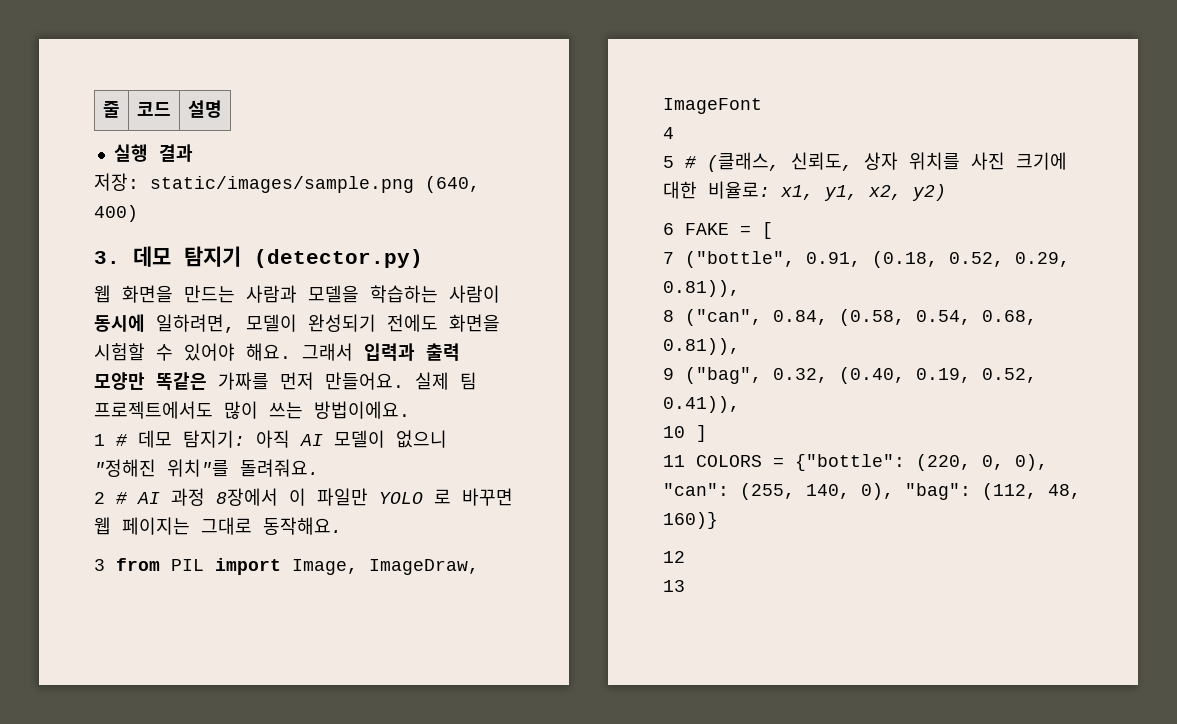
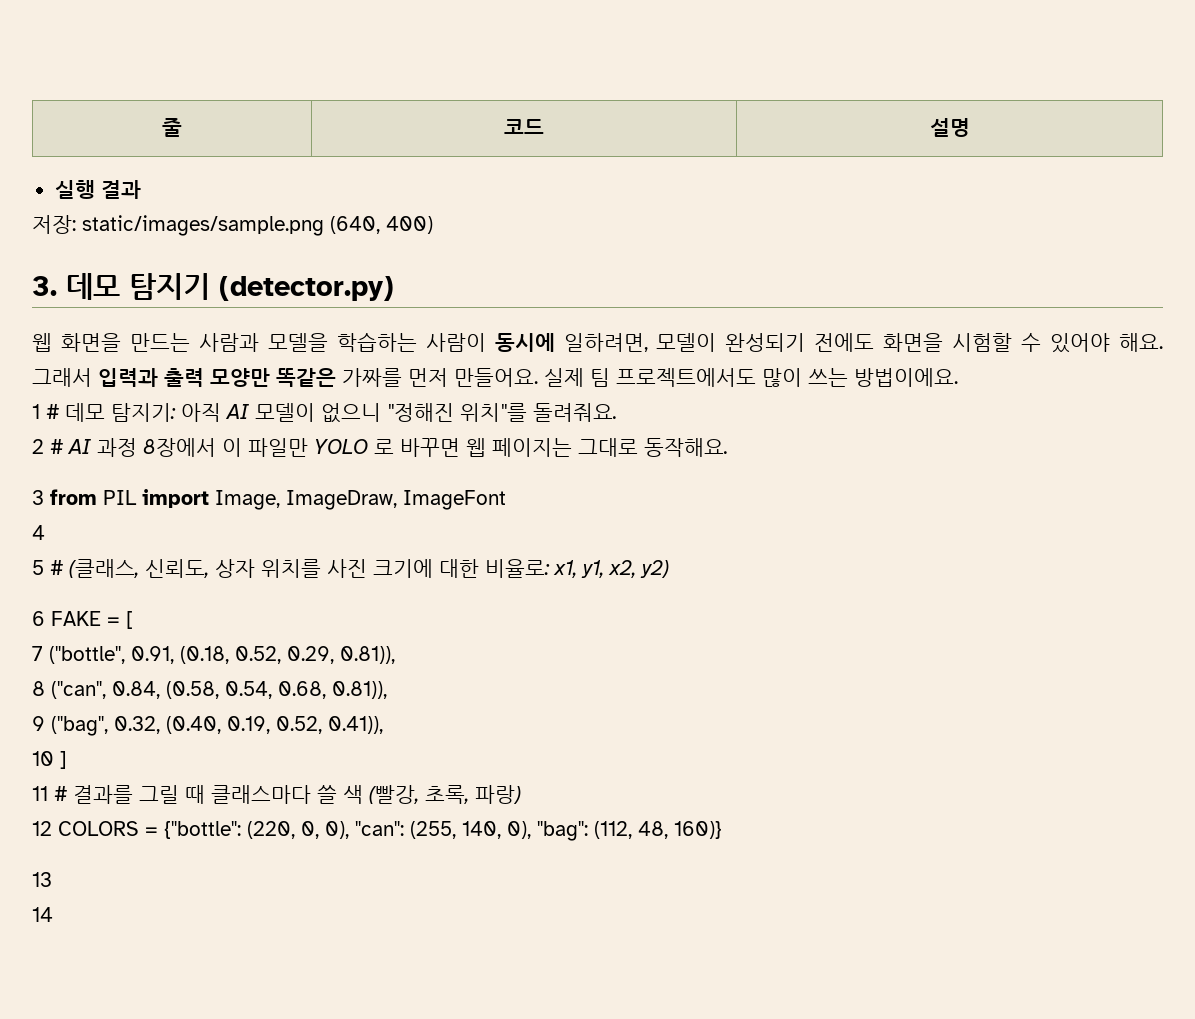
- 11 COLORS = {"bottle": (220, 0, 0), "can": (255, 140, 0), "bag": (112, 48, 160)}
+ 11 # 결과를 그릴 때 클래스마다 쓸 색 (빨강, 초록, 파랑)
+ 12 COLORS = {"bottle": (220, 0, 0), "can": (255, 140, 0), "bag": (112, 48, 160)}
- 12
  13
+ 14

